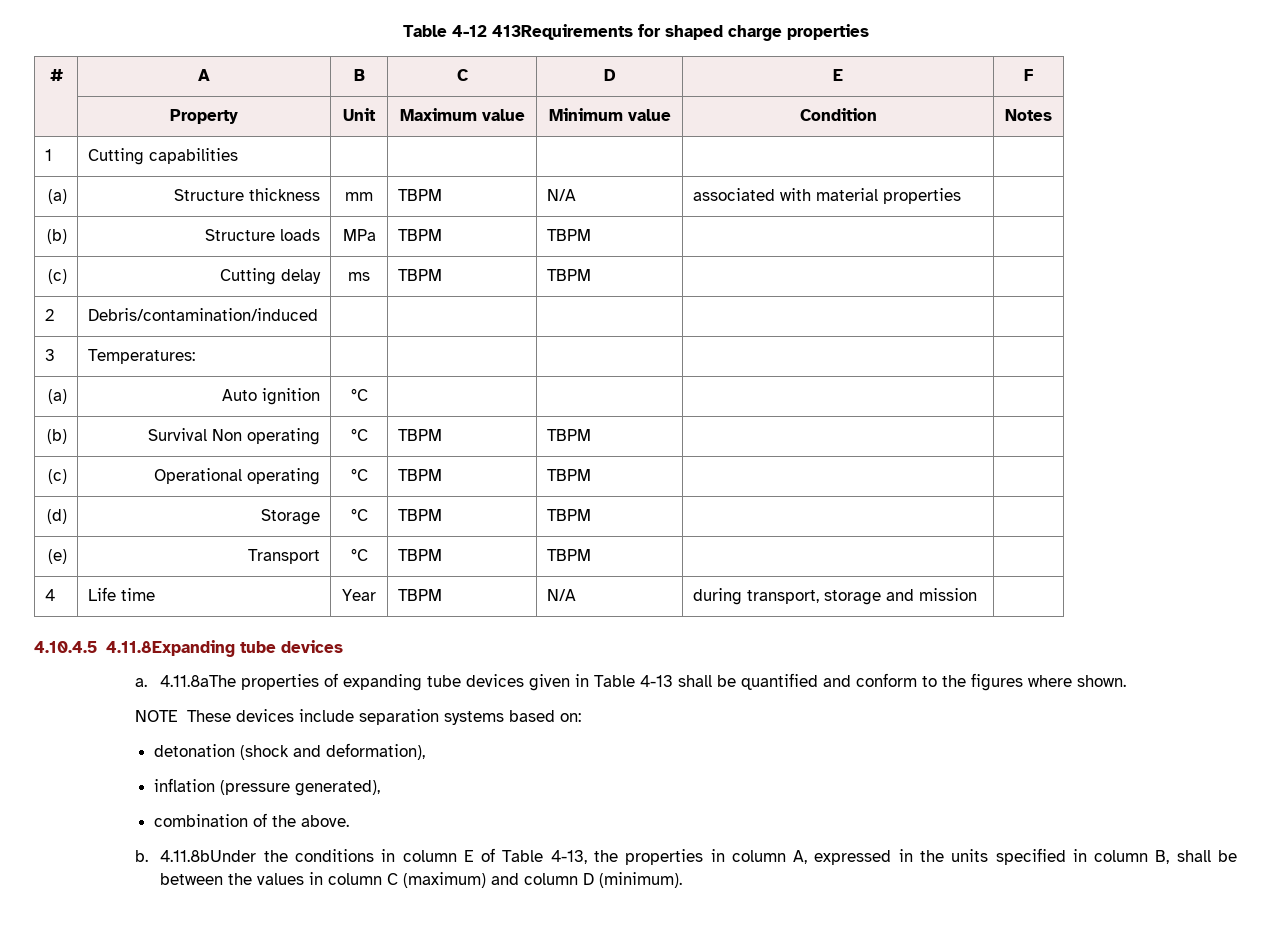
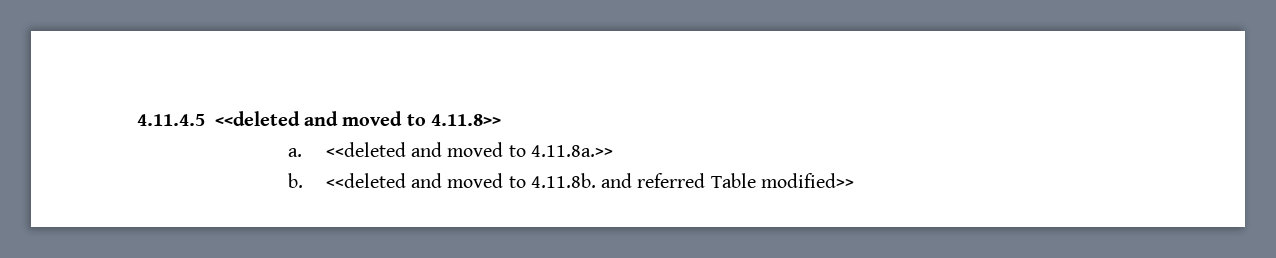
- Table 4-12 413Requirements for shaped charge properties
- # | A | B | C | D | E | F
- | Property | Unit | Maximum value | Minimum value | Condition | Notes
- 1 | Cutting capabilities | | | | |
- (a) | Structure thickness | mm | TBPM | N/A | associated with material properties |
- (b) | Structure loads | MPa | TBPM | TBPM | |
- (c) | Cutting delay | ms | TBPM | TBPM | |
- 2 | Debris/contamination/induced | | | | |
- 3 | Temperatures: | | | | |
- (a) | Auto ignition | °C | | | |
- (b) | Survival Non operating | °C | TBPM | TBPM | |
- (c) | Operational operating | °C | TBPM | TBPM | |
- (d) | Storage | °C | TBPM | TBPM | |
- (e) | Transport | °C | TBPM | TBPM | |
- 4 | Life time | Year | TBPM | N/A | during transport, storage and mission |
- 4.10.4.5 4.11.8Expanding tube devices
- a. 4.11.8aThe properties of expanding tube devices given in Table 4-13 shall be quantified and conform to the figures where shown.
- NOTE These devices include separation systems based on:
- detonation (shock and deformation),
- inflation (pressure generated),
- combination of the above.
- b. 4.11.8bUnder the conditions in column E of Table 4-13, the properties in column A, expressed in the units specified in column B, shall be between the values in column C (maximum) and column D (minimum).
+ 4.11.4.5 <<deleted and moved to 4.11.8>>
+ a. <<deleted and moved to 4.11.8a.>>
+ b. <<deleted and moved to 4.11.8b. and referred Table modified>>

